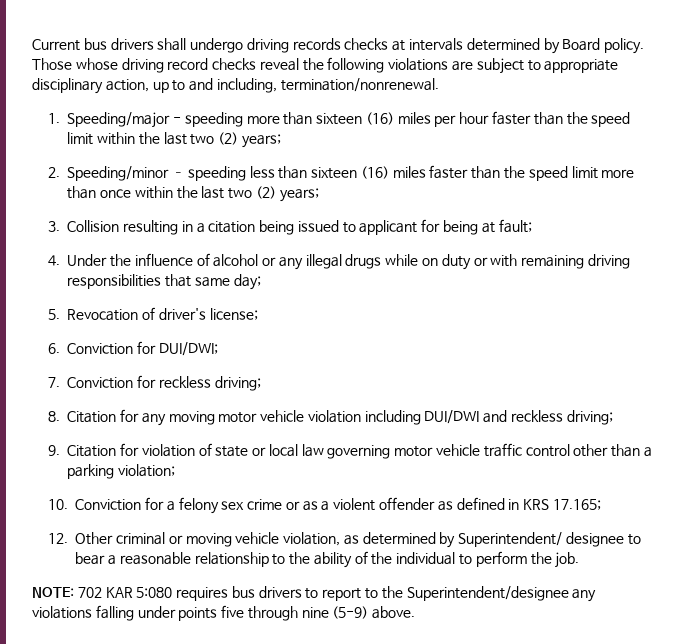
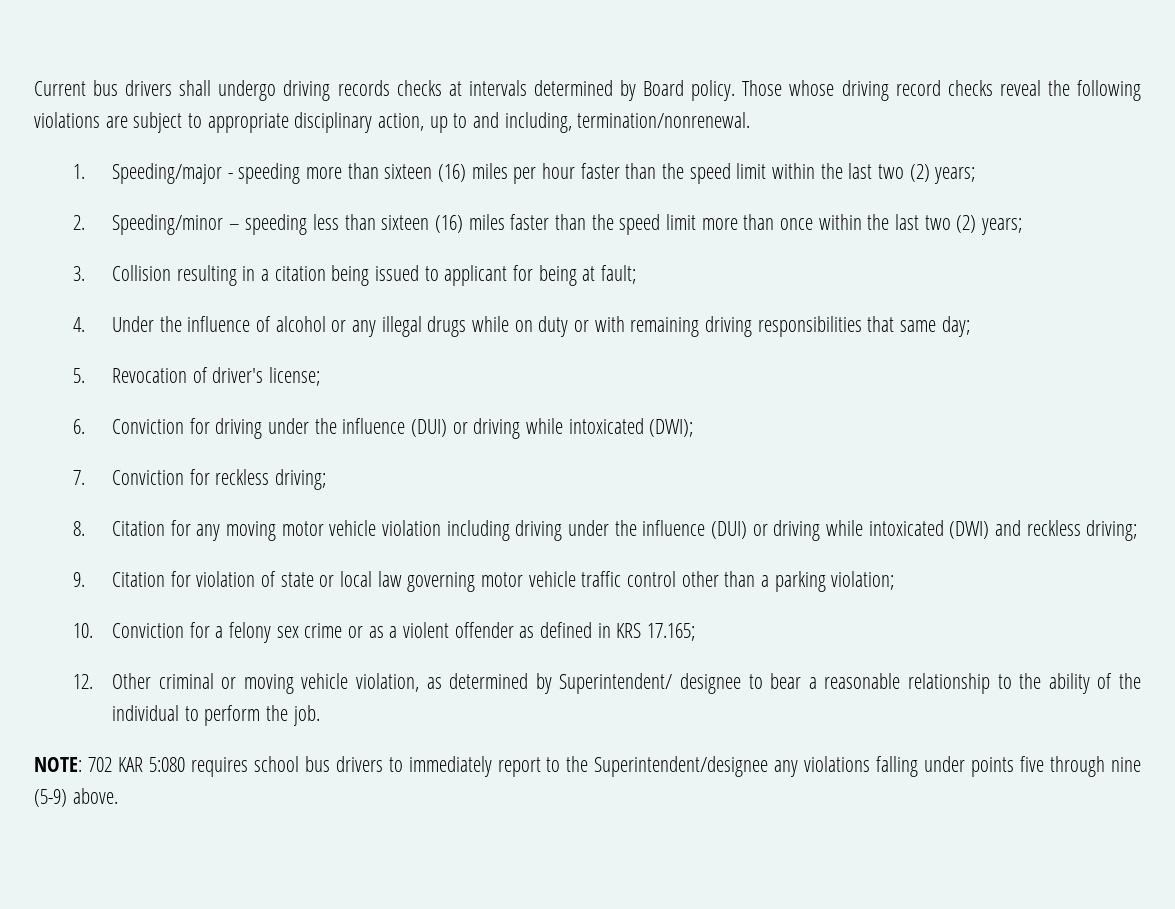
- 6. Conviction for DUI/DWI;
+ 6. Conviction for driving under the influence (DUI) or driving while intoxicated (DWI);
- 8. Citation for any moving motor vehicle violation including DUI/DWI and reckless driving;
+ 8. Citation for any moving motor vehicle violation including driving under the influence (DUI) or driving while intoxicated (DWI) and reckless driving;
- NOTE: 702 KAR 5:080 requires bus drivers to report to the Superintendent/designee any violations falling under points five through nine (5-9) above.
+ NOTE: 702 KAR 5:080 requires school bus drivers to immediately report to the Superintendent/designee any violations falling under points five through nine (5-9) above.

